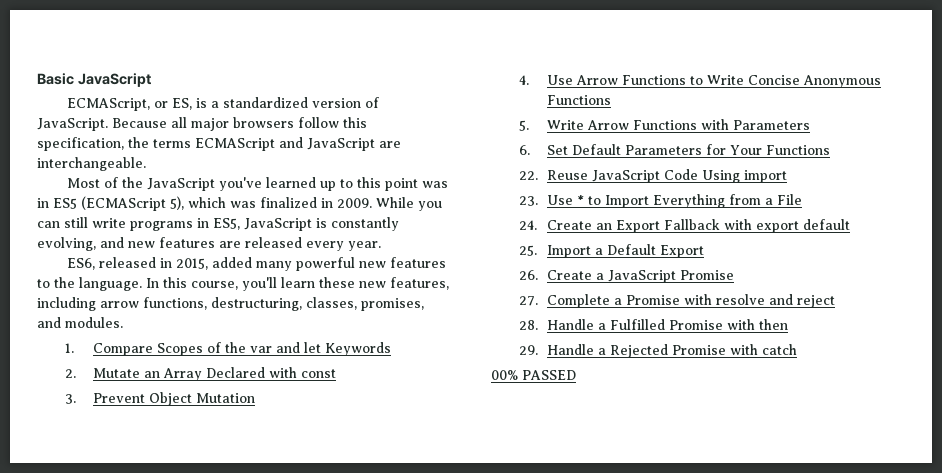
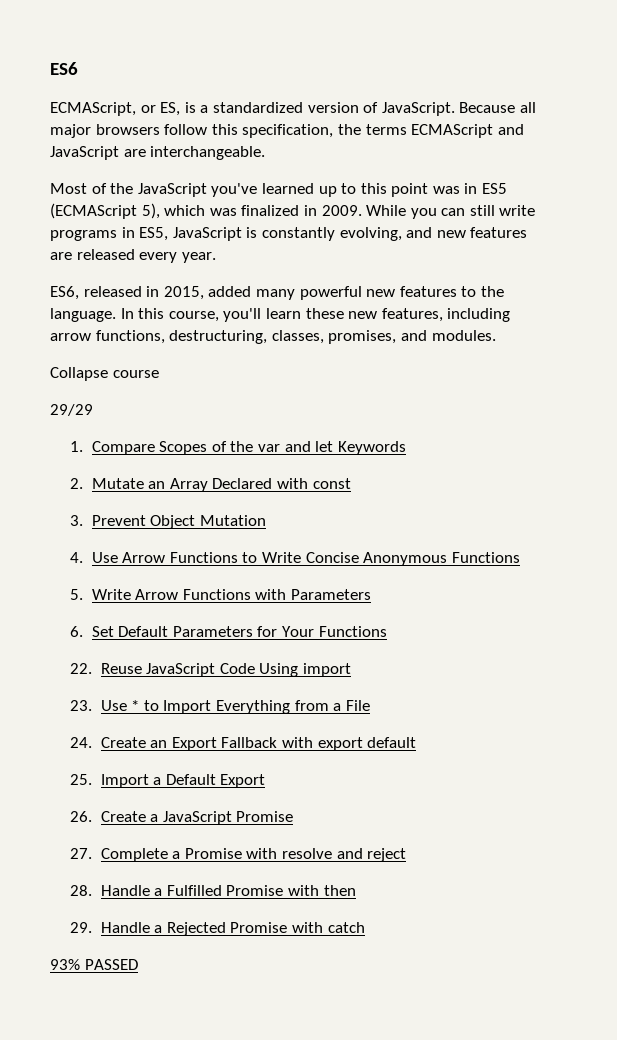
- Basic JavaScript
+ ES6
+ Collapse course
+ 29/29
- 00% PASSED
+ 93% PASSED

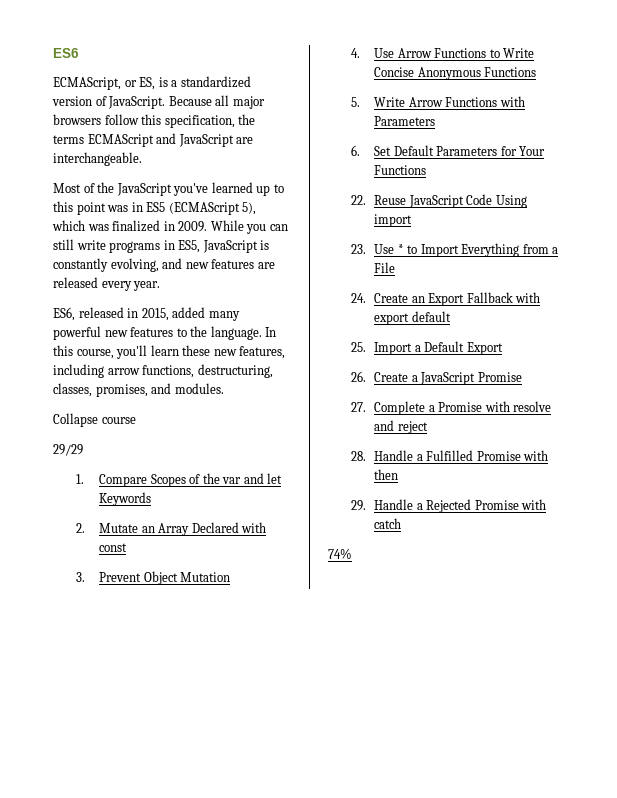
- 93% PASSED
+ 74%

